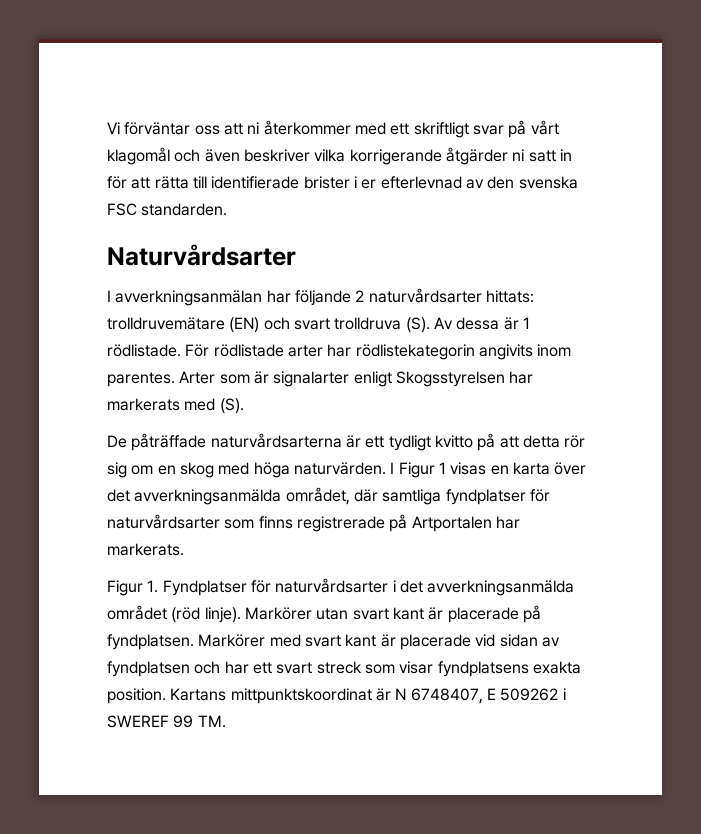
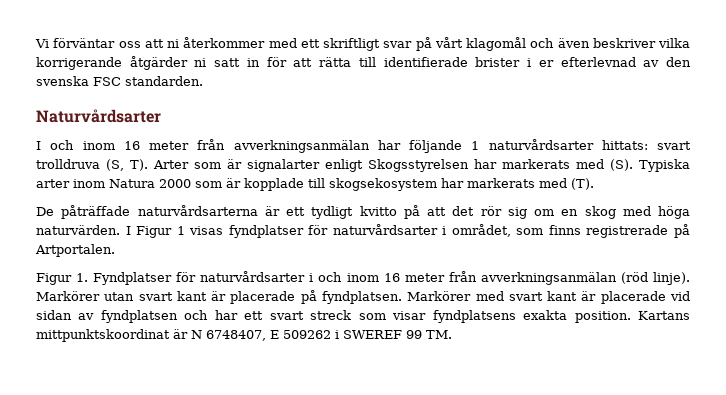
- I avverkningsanmälan har följande 2 naturvårdsarter hittats: trolldruvemätare (EN) och svart trolldruva (S). Av dessa är 1 rödlistade. För rödlistade arter har rödlistekategorin angivits inom parentes. Arter som är signalarter enligt Skogsstyrelsen har markerats med (S).
+ I och inom 16 meter från avverkningsanmälan har följande 1 naturvårdsarter hittats: svart trolldruva (S, T). Arter som är signalarter enligt Skogsstyrelsen har markerats med (S). Typiska arter inom Natura 2000 som är kopplade till skogsekosystem har markerats med (T).
- De påträffade naturvårdsarterna är ett tydligt kvitto på att detta rör sig om en skog med höga naturvärden.
+ De påträffade naturvårdsarterna är ett tydligt kvitto på att det rör sig om en skog med höga naturvärden.
- I Figur 1 visas en karta över det avverkningsanmälda området, där samtliga fyndplatser för naturvårdsarter som finns registrerade på Artportalen har markerats.
+ I Figur 1 visas fyndplatser för naturvårdsarter i området, som finns registrerade på Artportalen.
- Figur 1. Fyndplatser för naturvårdsarter i det avverkningsanmälda området (röd linje).
+ Figur 1. Fyndplatser för naturvårdsarter i och inom 16 meter från avverkningsanmälan (röd linje).

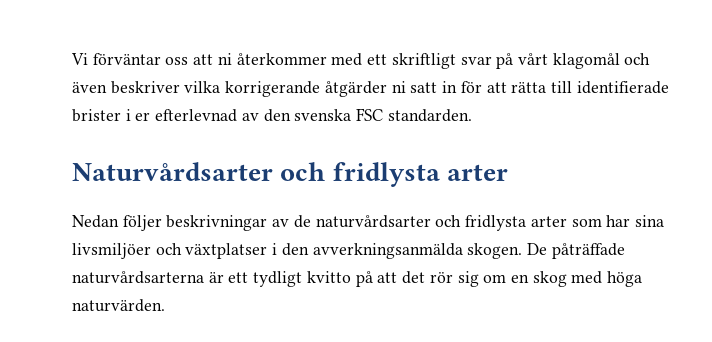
- Naturvårdsarter
- I och inom 16 meter från avverkningsanmälan har följande 1 naturvårdsarter hittats: svart trolldruva (S, T). Arter som är signalarter enligt Skogsstyrelsen har markerats med (S). Typiska arter inom Natura 2000 som är kopplade till skogsekosystem har markerats med (T).
- De påträffade naturvårdsarterna är ett tydligt kvitto på att det rör sig om en skog med höga naturvärden. I Figur 1 visas fyndplatser för naturvårdsarter i området, som finns registrerade på Artportalen.
- Figur 1. Fyndplatser för naturvårdsarter i och inom 16 meter från avverkningsanmälan (röd linje). Markörer utan svart kant är placerade på fyndplatsen. Markörer med svart kant är placerade vid sidan av fyndplatsen och har ett svart streck som visar fyndplatsens exakta position. Kartans mittpunktskoordinat är N 6748407, E 509262 i SWEREF 99 TM.
+ Naturvårdsarter och fridlysta arter
+ Nedan följer beskrivningar av de naturvårdsarter och fridlysta arter som har sina livsmiljöer och växtplatser i den avverkningsanmälda skogen. De påträffade naturvårdsarterna är ett tydligt kvitto på att det rör sig om en skog med höga naturvärden.

